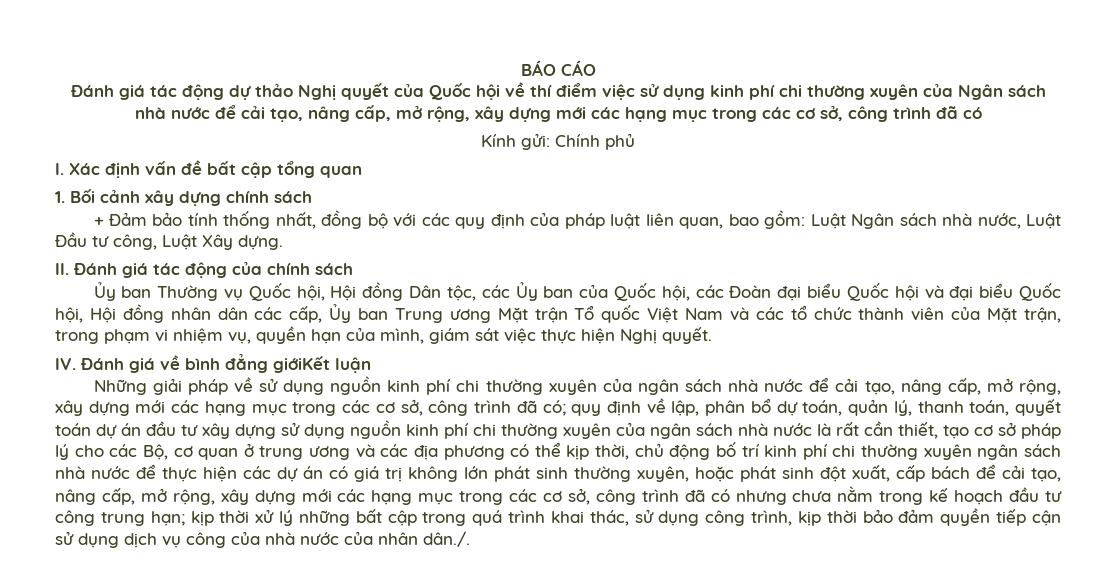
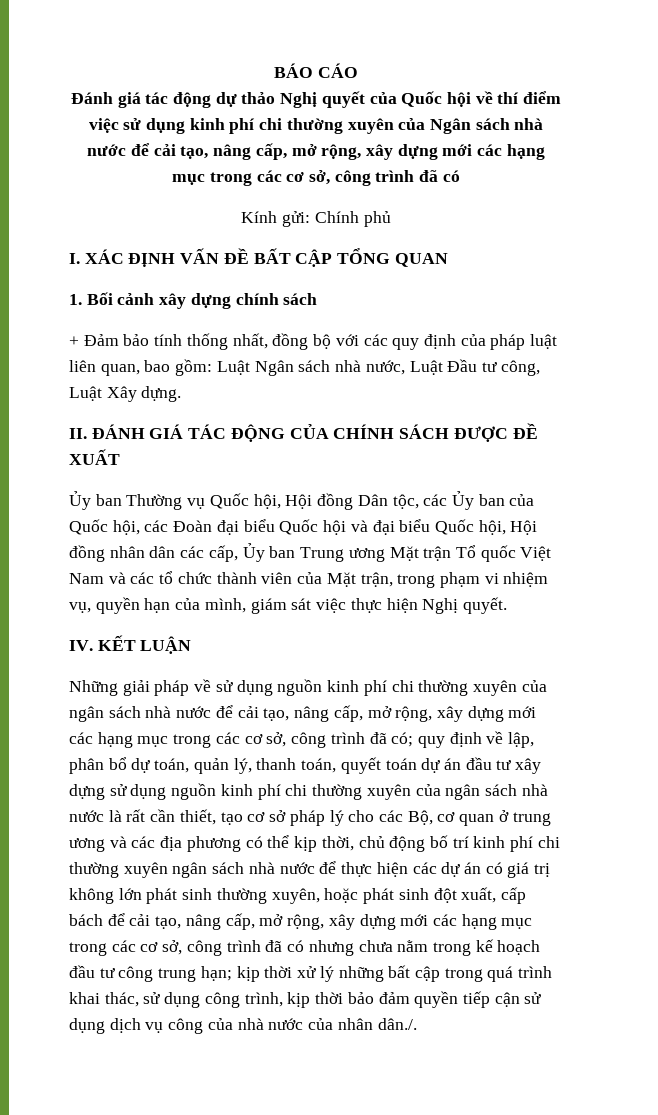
- I. Xác định vấn đề bất cập tổng quan
+ I. XÁC ĐỊNH VẤN ĐỀ BẤT CẬP TỔNG QUAN
- II. Đánh giá tác động của chính sách
+ II. ĐÁNH GIÁ TÁC ĐỘNG CỦA CHÍNH SÁCH ĐƯỢC ĐỀ XUẤT
- IV. Đánh giá về bình đẳng giớiKết luận
+ IV. KẾT LUẬN

